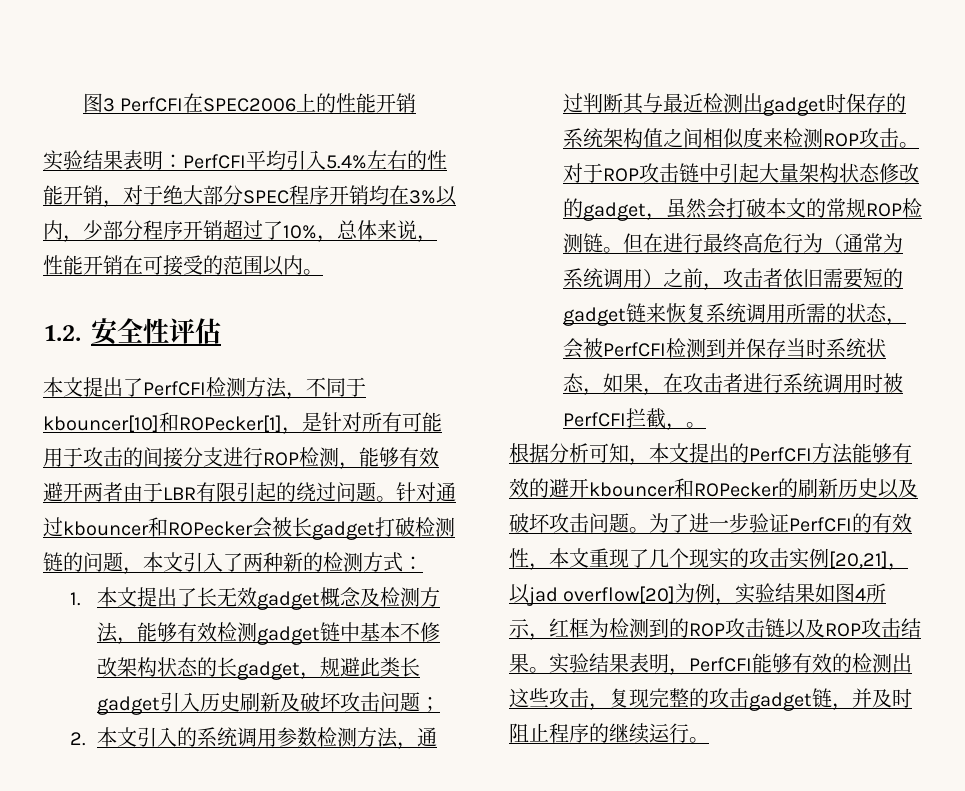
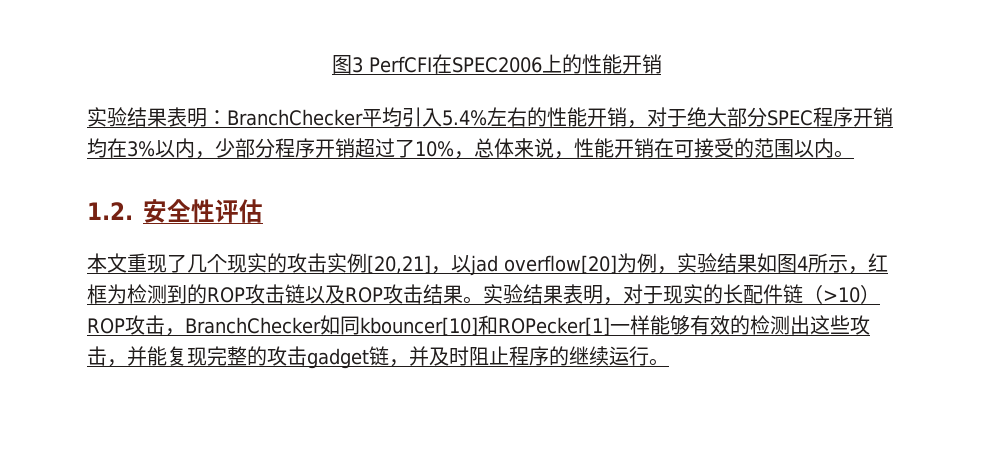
- 实验结果表明：PerfCFI平均引入5.4%左右的性能开销，对于绝大部分SPEC程序开销均在3%以内，少部分程序开销超过了10%，总体来说，性能开销在可接受的范围以内。
+ 实验结果表明：BranchChecker平均引入5.4%左右的性能开销，对于绝大部分SPEC程序开销均在3%以内，少部分程序开销超过了10%，总体来说，性能开销在可接受的范围以内。
- 本文提出了PerfCFI检测方法，不同于kbouncer[10]和ROPecker[1]，是针对所有可能用于攻击的间接分支进行ROP检测，能够有效避开两者由于LBR有限引起的绕过问题。针对通过kbouncer和ROPecker会被长gadget打破检测链的问题，本文引入了两种新的检测方式：
- 1.本文提出了长无效gadget概念及检测方法，能够有效检测gadget链中基本不修改架构状态的长gadget，规避此类长gadget引入历史刷新及破坏攻击问题；
- 2.本文引入的系统调用参数检测方法，通过判断其与最近检测出gadget时保存的系统架构值之间相似度来检测ROP攻击。对于ROP攻击链中引起大量架构状态修改的gadget，虽然会打破本文的常规ROP检测链。但在进行最终高危行为（通常为系统调用）之前，攻击者依旧需要短的gadget链来恢复系统调用所需的状态，会被PerfCFI检测到并保存当时系统状态，如果，在攻击者进行系统调用时被PerfCFI拦截，。
- 根据分析可知，本文提出的PerfCFI方法能够有效的避开kbouncer和ROPecker的刷新历史以及破坏攻击问题。为了进一步验证PerfCFI的有效性，本文重现了几个现实的攻击实例[20,21]，以jad overflow[20]为例，实验结果如图4所示，红框为检测到的ROP攻击链以及ROP攻击结果。
+ 本文重现了几个现实的攻击实例[20,21]，以jad overflow[20]为例，实验结果如图4所示，红框为检测到的ROP攻击链以及ROP攻击结果。
- 实验结果表明，PerfCFI能够有效的检测出这些攻击，复现完整的攻击gadget链，并及时阻止程序的继续运行。
+ 实验结果表明，对于现实的长配件链（>10）ROP攻击，BranchChecker如同kbouncer[10]和ROPecker[1]一样能够有效的检测出这些攻击，并能复现完整的攻击gadget链，并及时阻止程序的继续运行。

